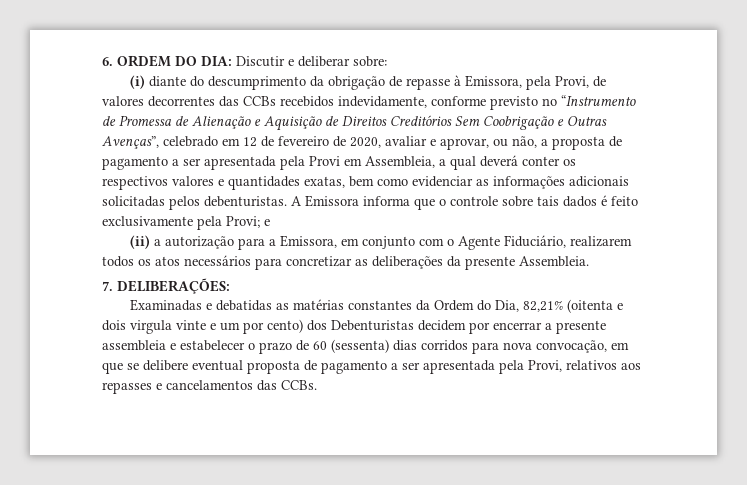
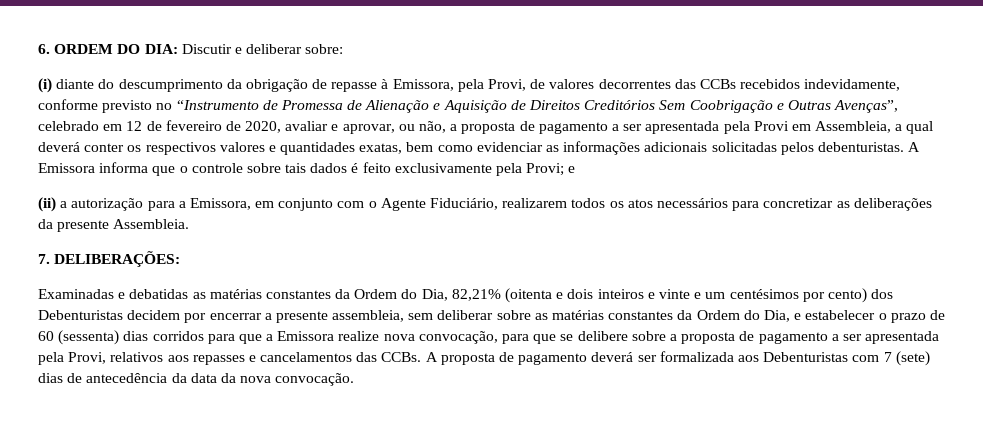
- Examinadas e debatidas as matérias constantes da Ordem do Dia, 82,21% (oitenta e dois virgula vinte e um por cento) dos Debenturistas decidem por encerrar a presente assembleia e estabelecer o prazo de 60 (sessenta) dias corridos para nova convocação, em que se delibere eventual proposta de pagamento a ser apresentada pela Provi, relativos aos repasses e cancelamentos das CCBs.
+ Examinadas e debatidas as matérias constantes da Ordem do Dia, 82,21% (oitenta e dois inteiros e vinte e um centésimos por cento) dos Debenturistas decidem por encerrar a presente assembleia, sem deliberar sobre as matérias constantes da Ordem do Dia, e estabelecer o prazo de 60 (sessenta) dias corridos para que a Emissora realize nova convocação, para que se delibere sobre a proposta de pagamento a ser apresentada pela Provi, relativos aos repasses e cancelamentos das CCBs.
+ A proposta de pagamento deverá ser formalizada aos Debenturistas com 7 (sete) dias de antecedência da data da nova convocação.

